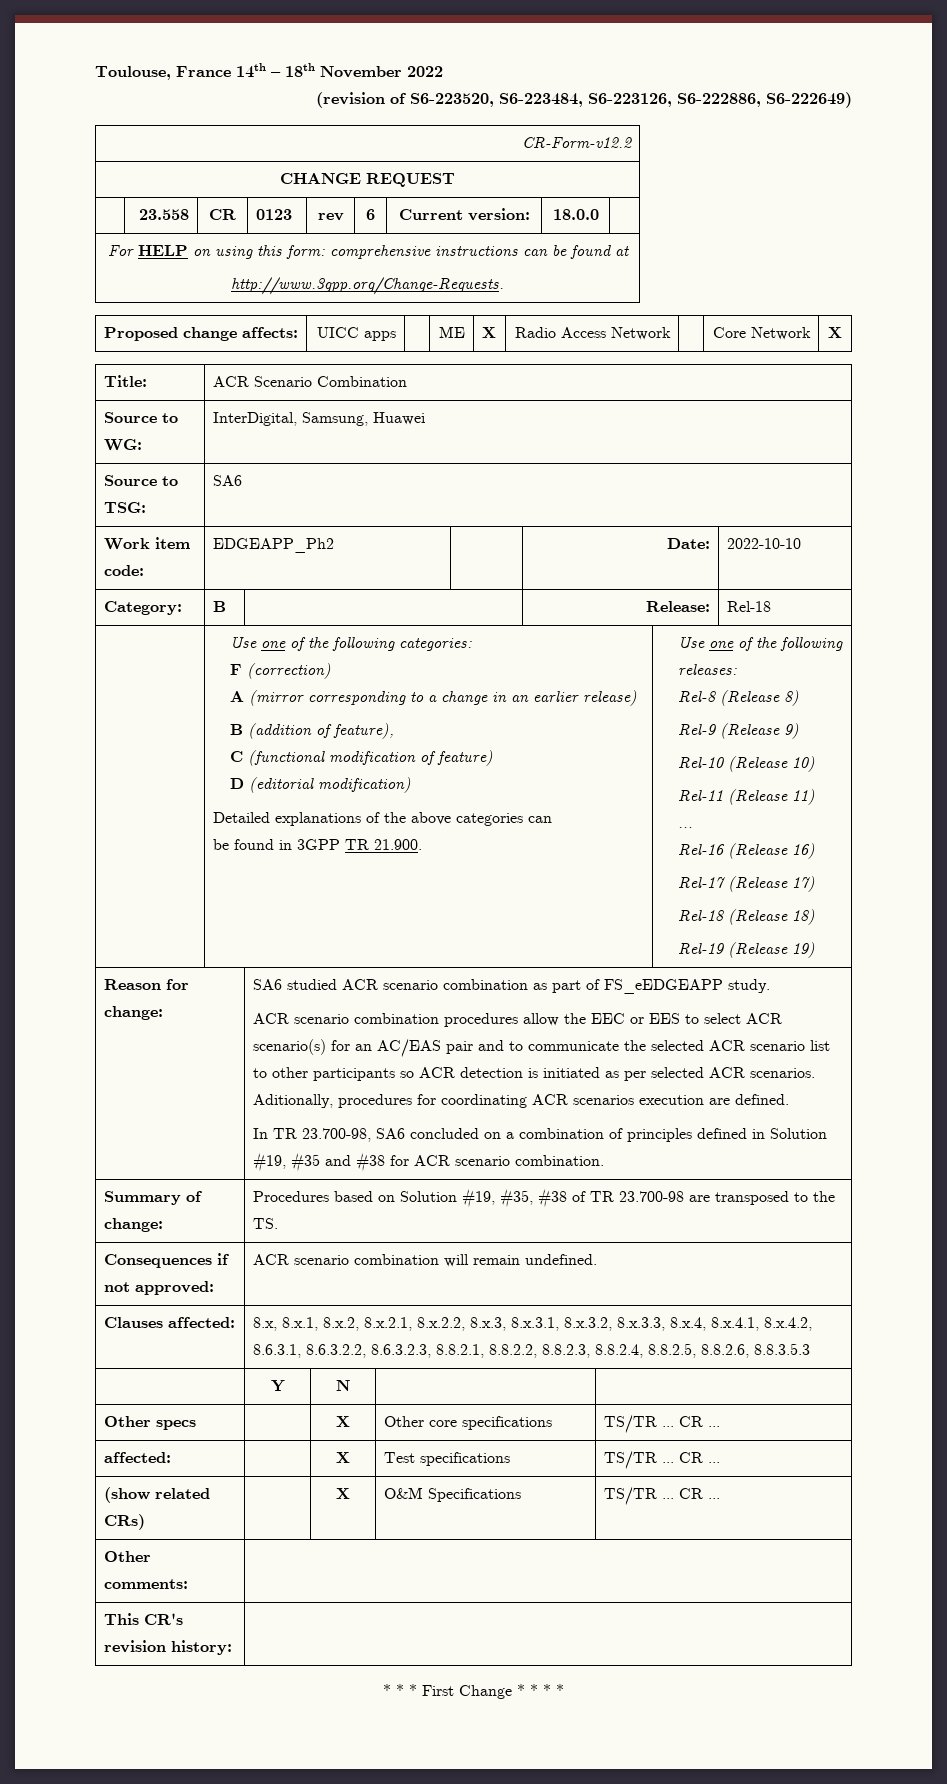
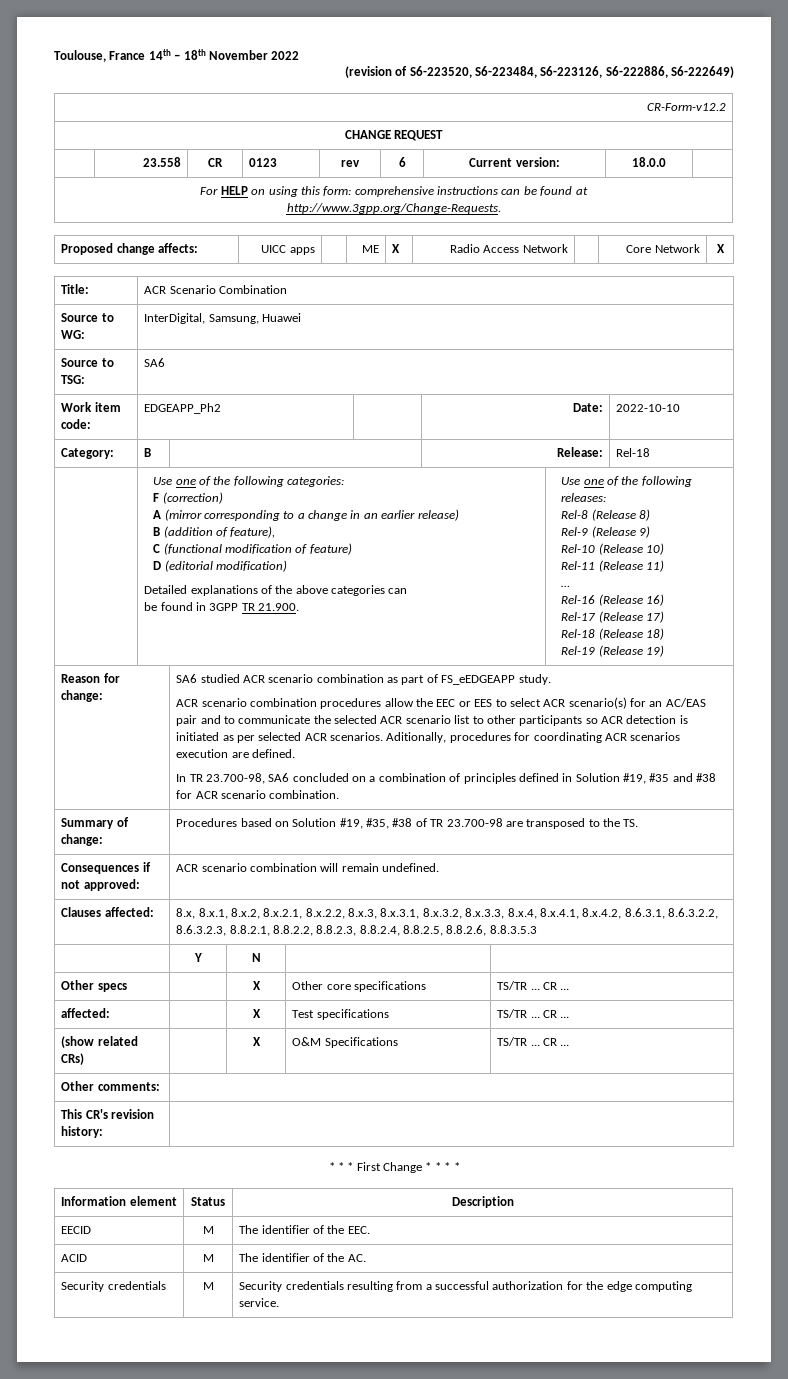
+ Information element | Status | Description
+ EECID | M | The identifier of the EEC.
+ ACID | M | The identifier of the AC.
+ Security credentials | M | Security credentials resulting from a successful authorization for the edge computing service.

